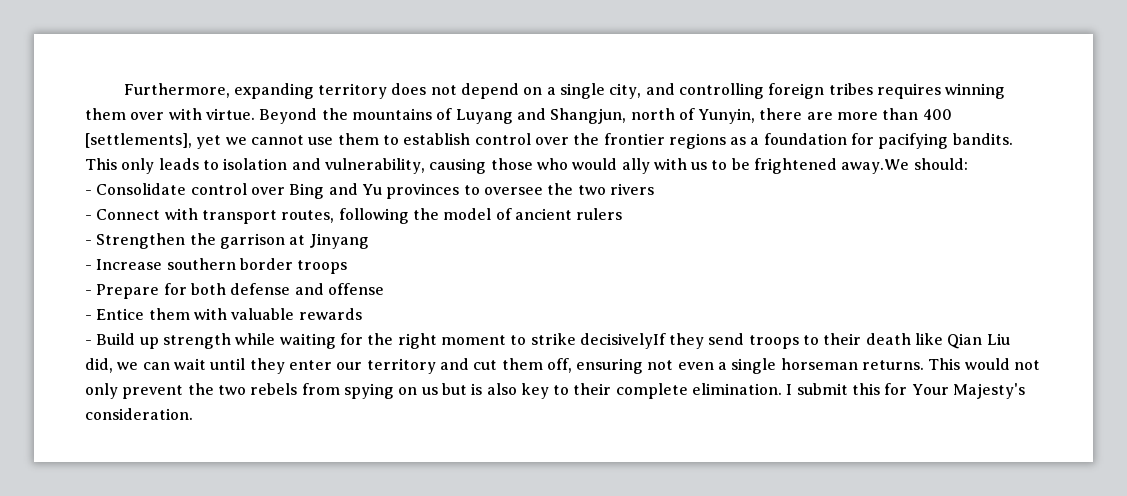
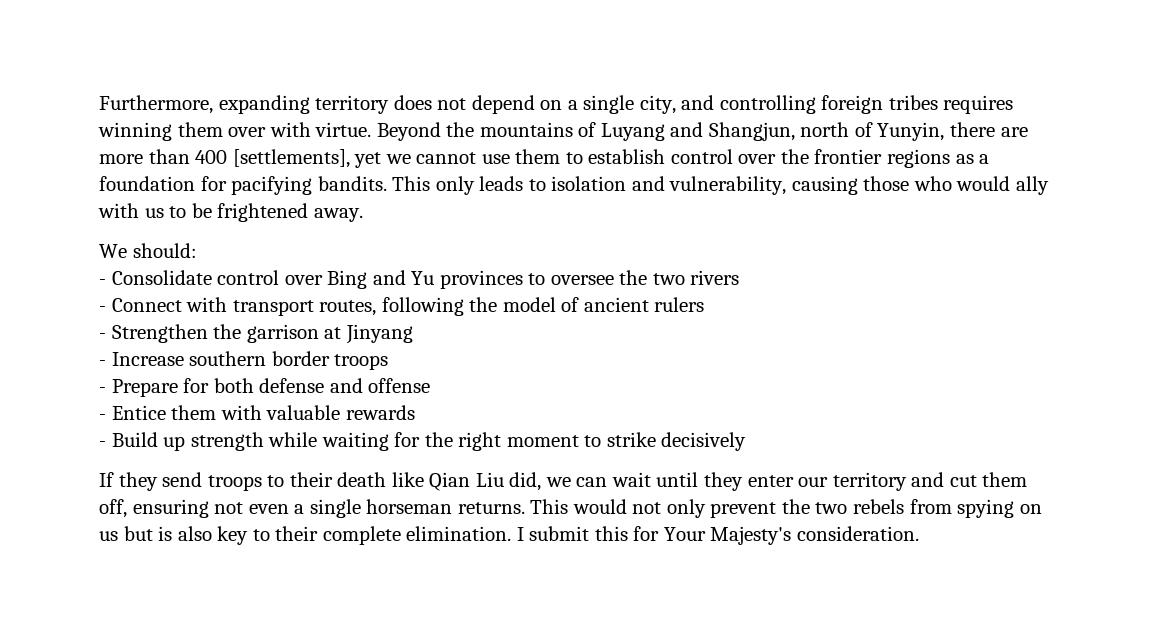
- This only leads to isolation and vulnerability, causing those who would ally with us to be frightened away.We should:
+ This only leads to isolation and vulnerability, causing those who would ally with us to be frightened away.
+ We should:
- - Build up strength while waiting for the right moment to strike decisivelyIf they send troops to their death like Qian Liu did, we can wait until they enter our territory and cut them off, ensuring not even a single horseman returns.
+ - Build up strength while waiting for the right moment to strike decisively
+ If they send troops to their death like Qian Liu did, we can wait until they enter our territory and cut them off, ensuring not even a single horseman returns.

